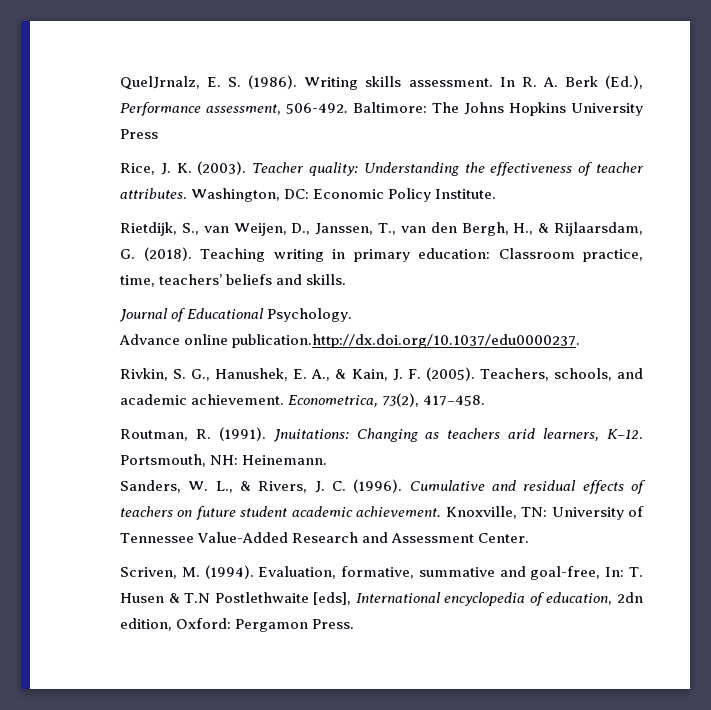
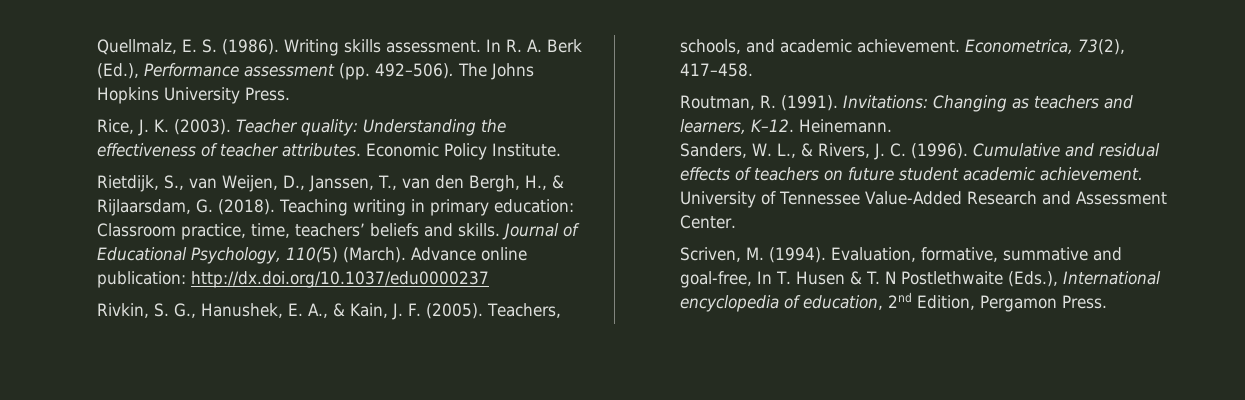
- QuelJrnalz, E. S. (1986).
+ Quellmalz, E. S. (1986).
- In R. A. Berk (Ed.), Performance assessment, 506-492. Baltimore: The Johns Hopkins University Press
+ In R. A. Berk (Ed.), Performance assessment (pp. 492–506). The Johns Hopkins University Press.
- Washington, DC: Economic Policy Institute.
+ Economic Policy Institute.
- Teaching writing in primary education: Classroom practice, time, teachers’ beliefs and skills.
- Journal of Educational Psychology.
- Advance online publication.http://dx.doi.org/10.1037/edu0000237.
+ Teaching writing in primary education: Classroom practice, time, teachers’ beliefs and skills. Journal of Educational Psychology, 110(5) (March). Advance online publication: http://dx.doi.org/10.1037/edu0000237
- Jnuitations: Changing as teachers arid learners, K–12.
+ Invitations: Changing as teachers and learners, K–12.
- Portsmouth, NH: Heinemann.
+ Heinemann.
- Knoxville, TN: University of Tennessee Value-Added Research and Assessment Center.
+ University of Tennessee Value-Added Research and Assessment Center.
- Evaluation, formative, summative and goal-free, In: T. Husen & T.N Postlethwaite [eds], International encyclopedia of education, 2dn edition, Oxford: Pergamon Press.
+ Evaluation, formative, summative and goal-free, In T. Husen & T. N Postlethwaite (Eds.), International encyclopedia of education, 2nd Edition, Pergamon Press.

